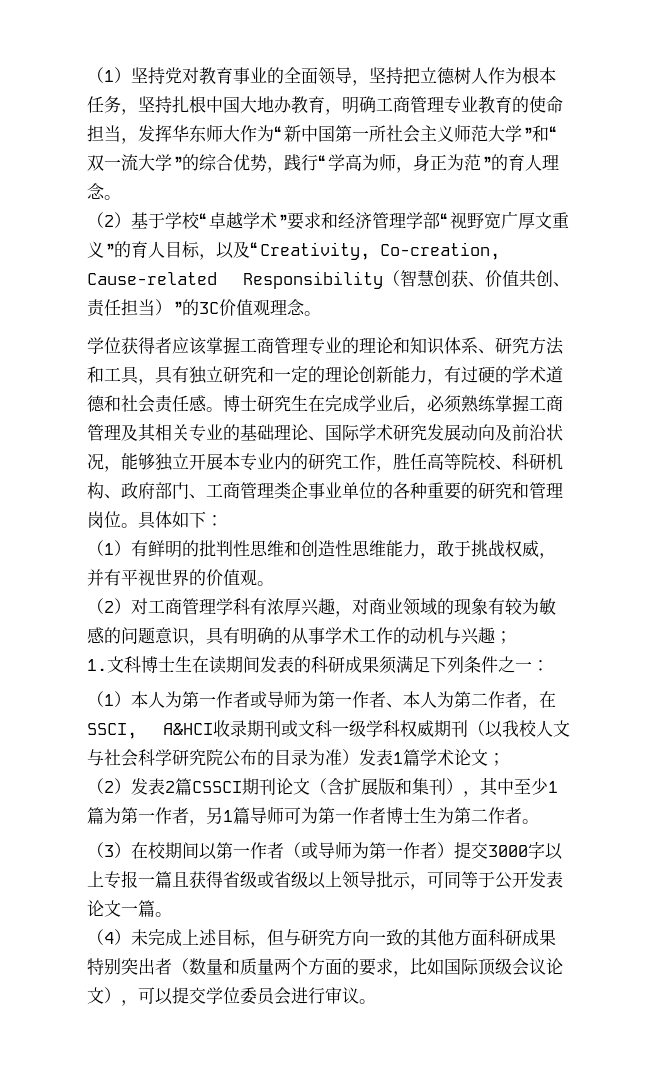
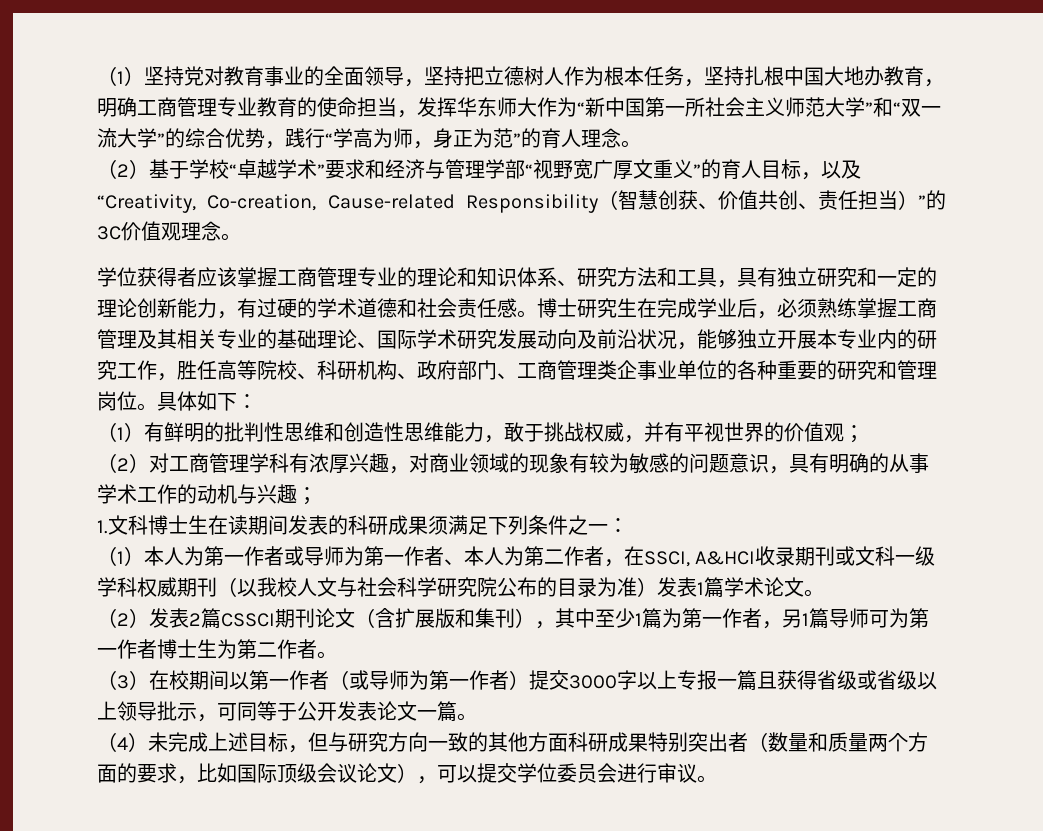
- （2）基于学校“卓越学术”要求和经济管理学部“视野宽广厚文重义”的育人目标，以及“Creativity, Co-creation, Cause-related Responsibility（智慧创获、价值共创、责任担当）”的3C价值观理念。
+ （2）基于学校“卓越学术”要求和经济与管理学部“视野宽广厚文重义”的育人目标，以及“Creativity, Co-creation, Cause-related Responsibility（智慧创获、价值共创、责任担当）”的3C价值观理念。
- （1）有鲜明的批判性思维和创造性思维能力，敢于挑战权威，并有平视世界的价值观。
+ （1）有鲜明的批判性思维和创造性思维能力，敢于挑战权威，并有平视世界的价值观；
- （1）本人为第一作者或导师为第一作者、本人为第二作者，在SSCI, A&HCI收录期刊或文科一级学科权威期刊（以我校人文与社会科学研究院公布的目录为准）发表1篇学术论文；
+ （1）本人为第一作者或导师为第一作者、本人为第二作者，在SSCI, A&HCI收录期刊或文科一级学科权威期刊（以我校人文与社会科学研究院公布的目录为准）发表1篇学术论文。

